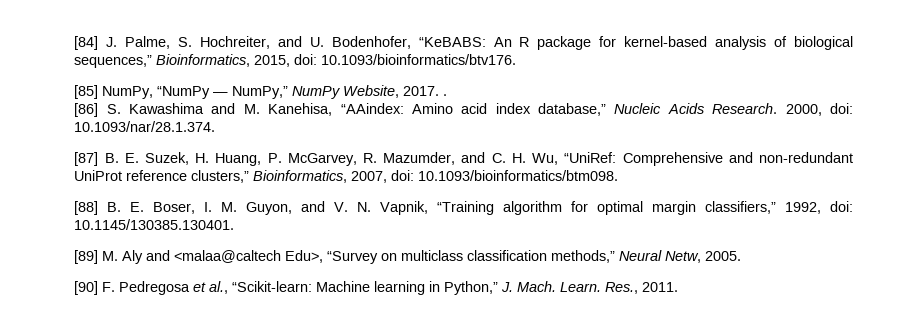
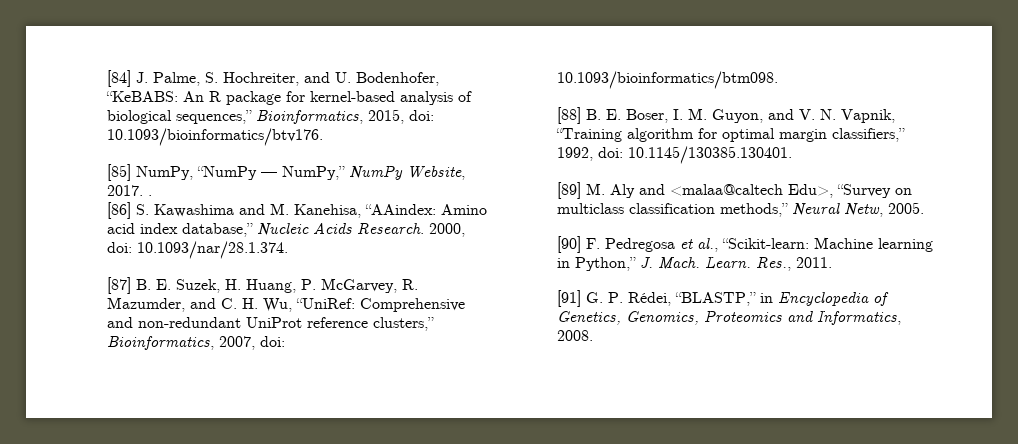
+ [91] G. P. Rédei, “BLASTP,” in Encyclopedia of Genetics, Genomics, Proteomics and Informatics, 2008.

